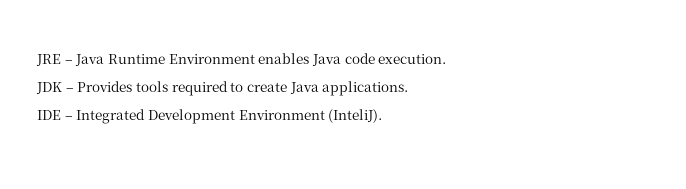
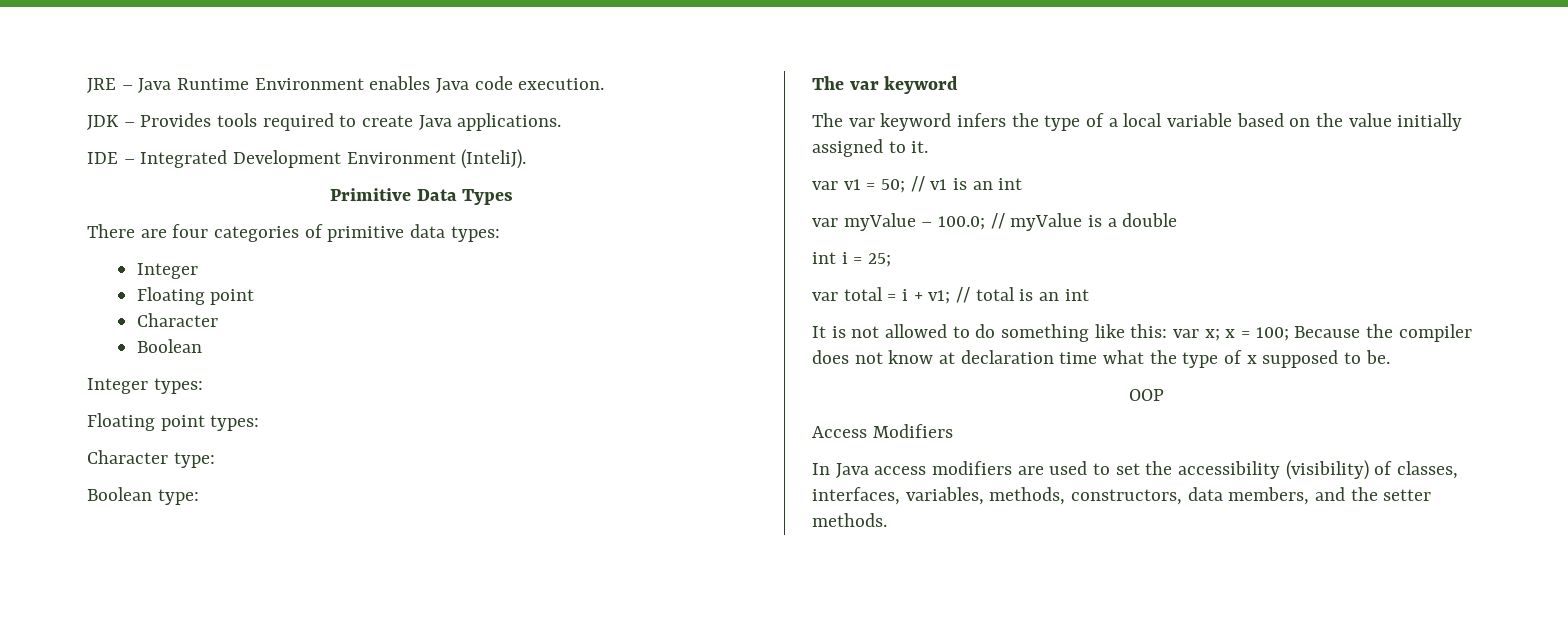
+ Primitive Data Types
+ There are four categories of primitive data types:
+ Integer
+ Floating point
+ Character
+ Boolean
+ Integer types:
+ Floating point types:
+ Character type:
+ Boolean type:
+ The var keyword
+ The var keyword infers the type of a local variable based on the value initially assigned to it.
+ var v1 = 50; // v1 is an int
+ var myValue – 100.0; // myValue is a double
+ int i = 25;
+ var total = i + v1; // total is an int
+ It is not allowed to do something like this: var x; x = 100; Because the compiler does not know at declaration time what the type of x supposed to be.
+ OOP
+ Access Modifiers
+ In Java access modifiers are used to set the accessibility (visibility) of classes, interfaces, variables, methods, constructors, data members, and the setter methods.

